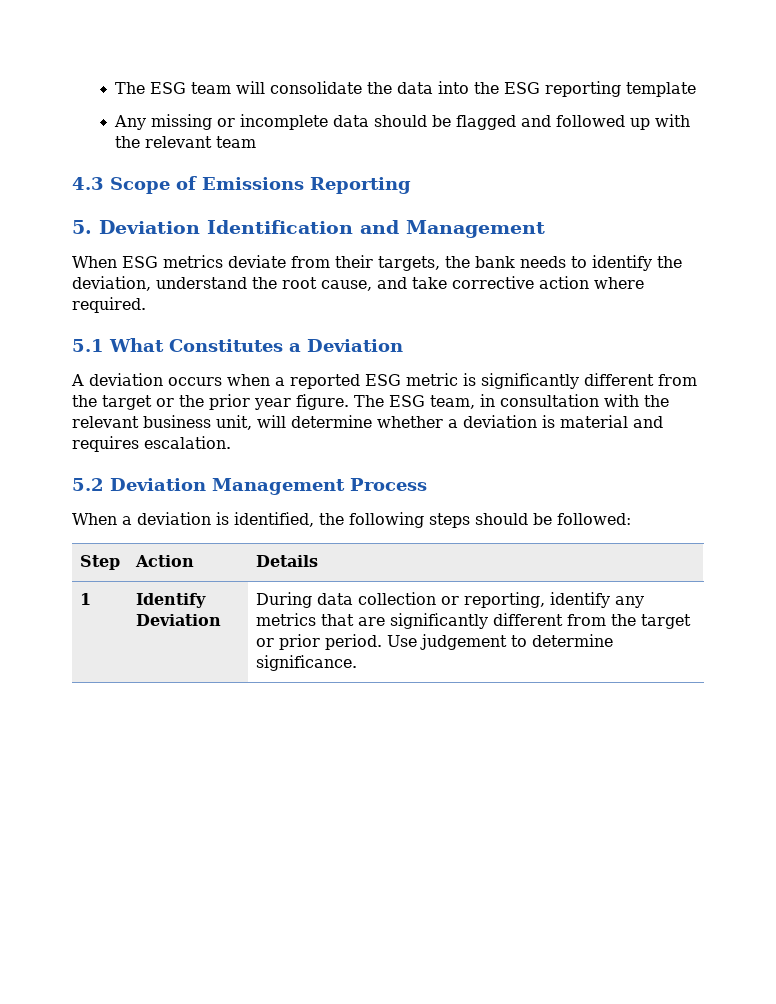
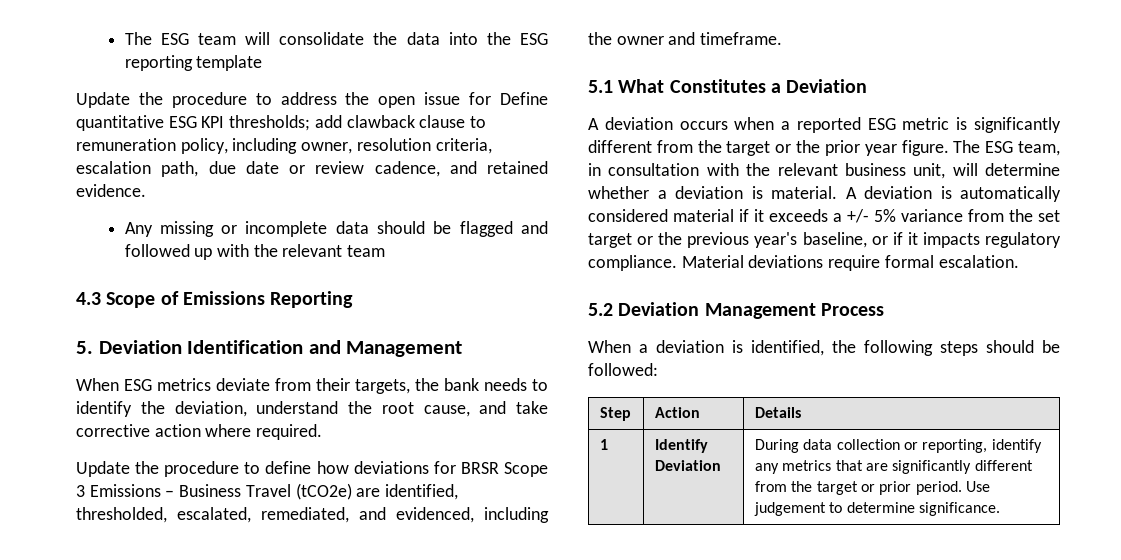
+ Update the procedure to address the open issue for Define quantitative ESG KPI thresholds; add clawback clause to remuneration policy, including owner, resolution criteria, escalation path, due date or review cadence, and retained evidence.
+ Update the procedure to define how deviations for BRSR Scope 3 Emissions – Business Travel (tCO2e) are identified, thresholded, escalated, remediated, and evidenced, including the owner and timeframe.
- The ESG team, in consultation with the relevant business unit, will determine whether a deviation is material and requires escalation.
+ The ESG team, in consultation with the relevant business unit, will determine whether a deviation is material. A deviation is automatically considered material if it exceeds a +/- 5% variance from the set target or the previous year's baseline, or if it impacts regulatory compliance. Material deviations require formal escalation.

